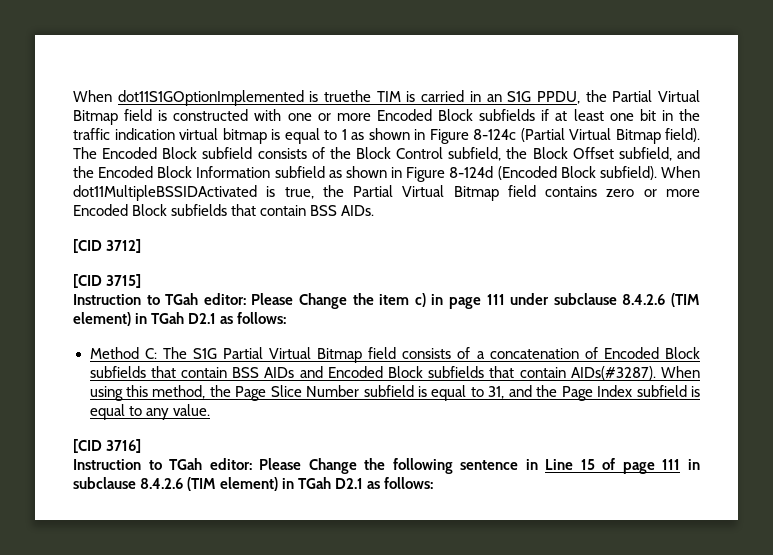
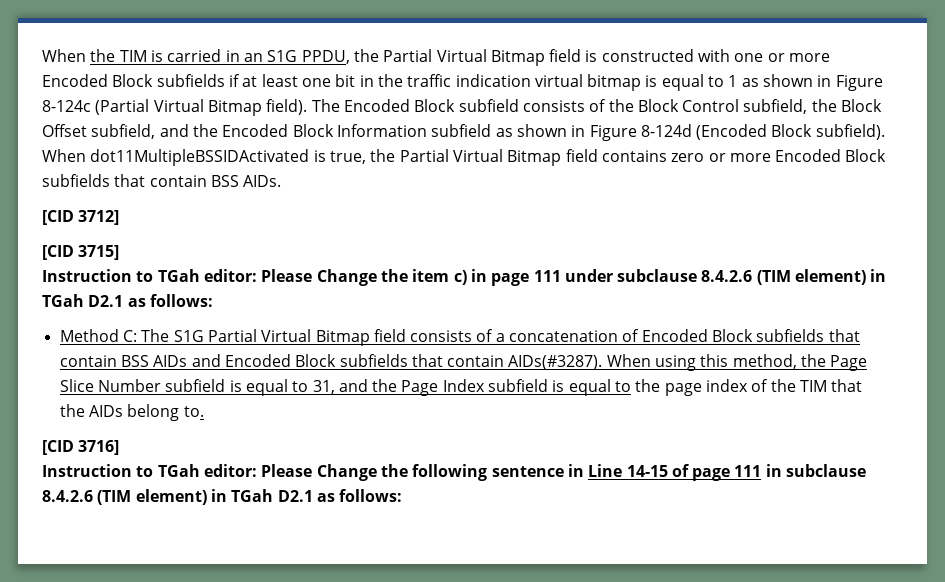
- When dot11S1GOptionImplemented is truethe TIM is carried in an S1G PPDU, the Partial Virtual Bitmap field is constructed with one or more Encoded Block subfields if at least one bit in the traffic indication virtual bitmap is equal to 1 as shown in Figure 8-124c (Partial Virtual Bitmap field).
+ When the TIM is carried in an S1G PPDU, the Partial Virtual Bitmap field is constructed with one or more Encoded Block subfields if at least one bit in the traffic indication virtual bitmap is equal to 1 as shown in Figure 8-124c (Partial Virtual Bitmap field).
- When using this method, the Page Slice Number subfield is equal to 31, and the Page Index subfield is equal to any value.
+ When using this method, the Page Slice Number subfield is equal to 31, and the Page Index subfield is equal to the page index of the TIM that the AIDs belong to.
- Instruction to TGah editor: Please Change the following sentence in Line 15 of page 111 in subclause 8.4.2.6 (TIM element) in TGah D2.1 as follows:
+ Instruction to TGah editor: Please Change the following sentence in Line 14-15 of page 111 in subclause 8.4.2.6 (TIM element) in TGah D2.1 as follows:

